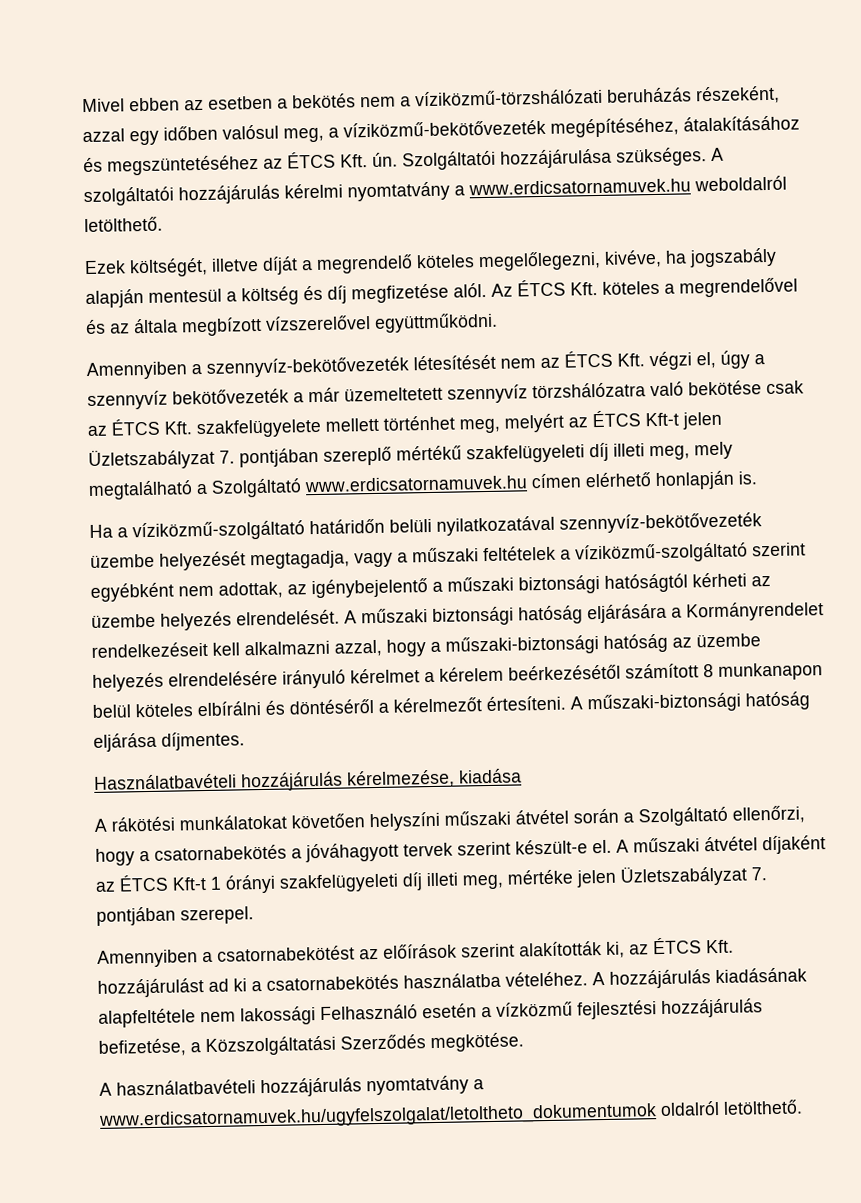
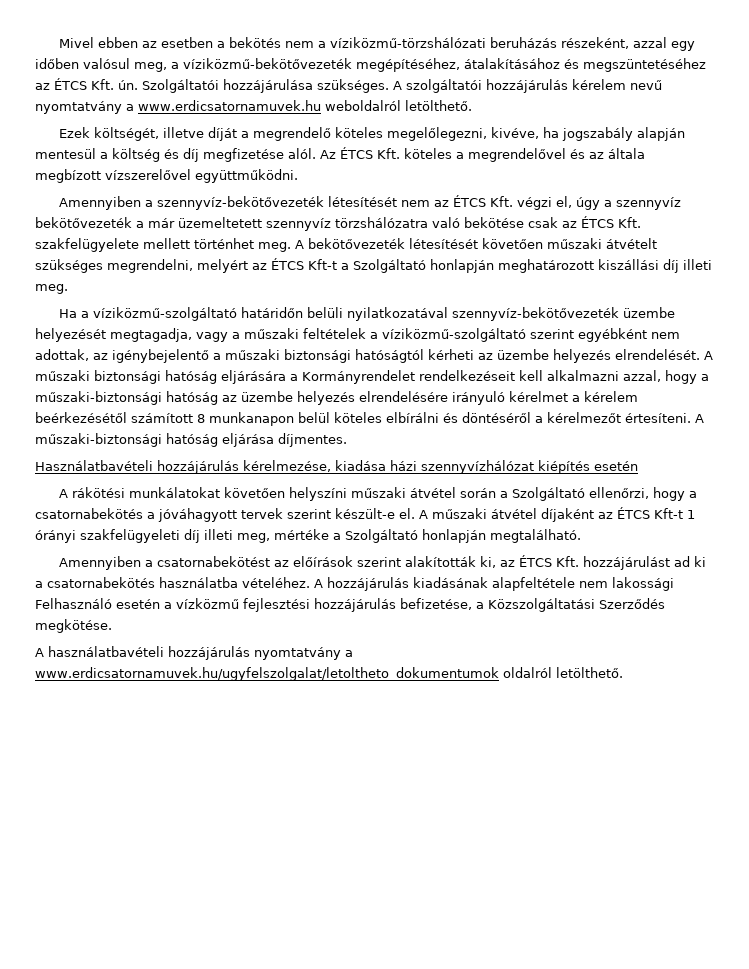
- A szolgáltatói hozzájárulás kérelmi nyomtatvány a www.erdicsatornamuvek.hu weboldalról letölthető.
+ A szolgáltatói hozzájárulás kérelem nevű nyomtatvány a www.erdicsatornamuvek.hu weboldalról letölthető.
- Amennyiben a szennyvíz-bekötővezeték létesítését nem az ÉTCS Kft. végzi el, úgy a szennyvíz bekötővezeték a már üzemeltetett szennyvíz törzshálózatra való bekötése csak az ÉTCS Kft. szakfelügyelete mellett történhet meg, melyért az ÉTCS Kft-t jelen Üzletszabályzat 7. pontjában szereplő mértékű szakfelügyeleti díj illeti meg, mely megtalálható a Szolgáltató www.erdicsatornamuvek.hu címen elérhető honlapján is.
+ Amennyiben a szennyvíz-bekötővezeték létesítését nem az ÉTCS Kft. végzi el, úgy a szennyvíz bekötővezeték a már üzemeltetett szennyvíz törzshálózatra való bekötése csak az ÉTCS Kft. szakfelügyelete mellett történhet meg. A bekötővezeték létesítését követően műszaki átvételt szükséges megrendelni, melyért az ÉTCS Kft-t a Szolgáltató honlapján meghatározott kiszállási díj illeti meg.
- Használatbavételi hozzájárulás kérelmezése, kiadása
+ Használatbavételi hozzájárulás kérelmezése, kiadása házi szennyvízhálózat kiépítés esetén
- A műszaki átvétel díjaként az ÉTCS Kft-t 1 órányi szakfelügyeleti díj illeti meg, mértéke jelen Üzletszabályzat 7. pontjában szerepel.
+ A műszaki átvétel díjaként az ÉTCS Kft-t 1 órányi szakfelügyeleti díj illeti meg, mértéke a Szolgáltató honlapján megtalálható.

